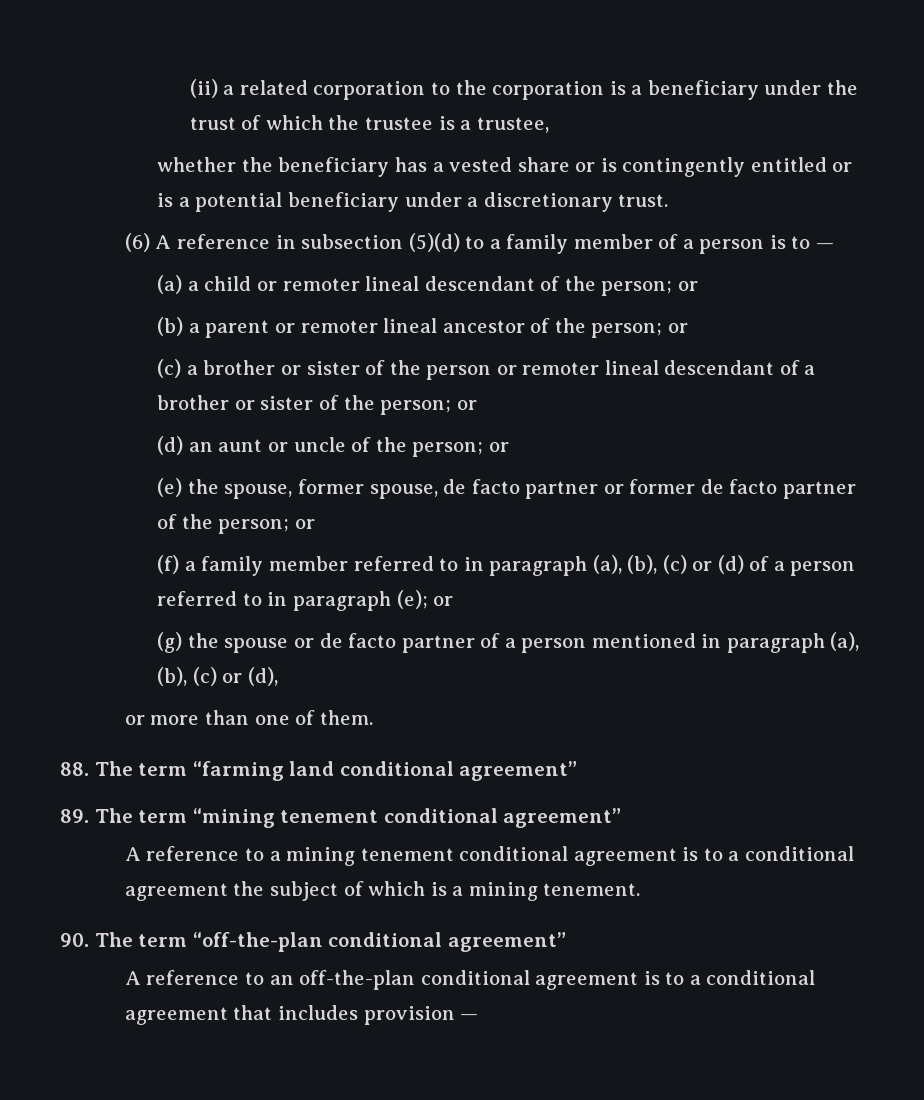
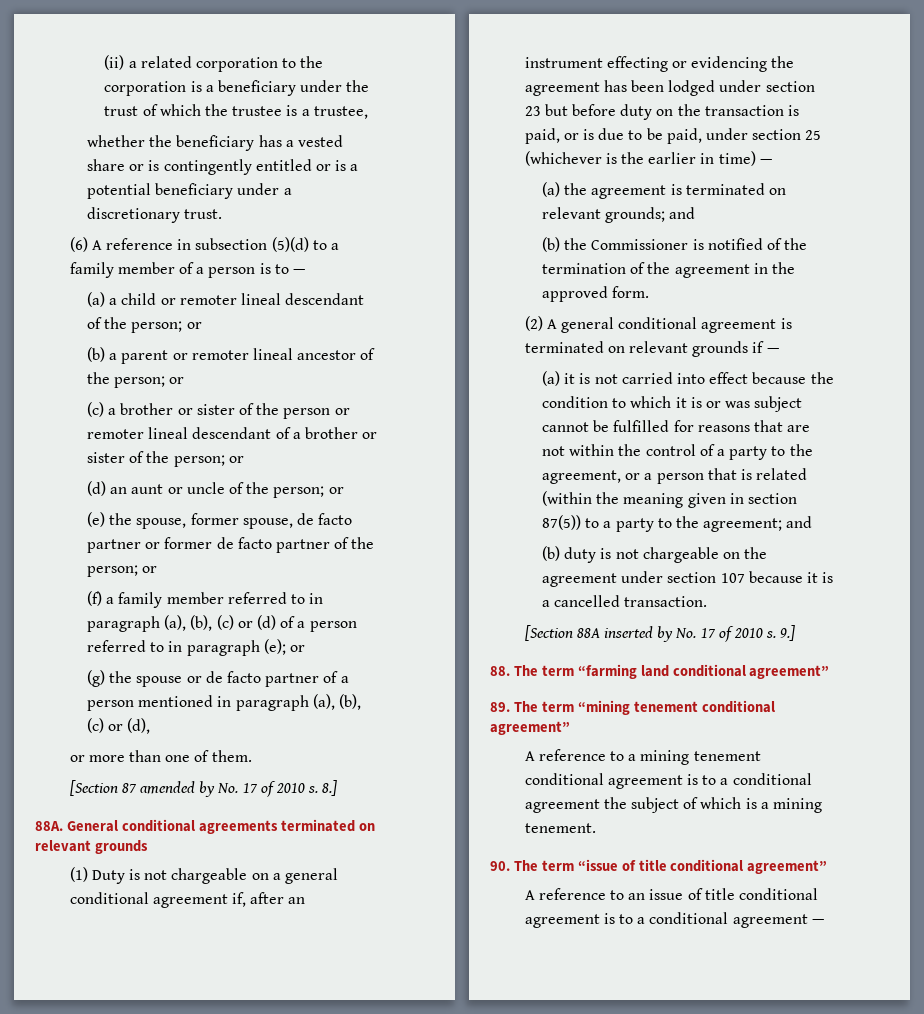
+ [Section 87 amended by No. 17 of 2010 s. 8.]
+ 88A. General conditional agreements terminated on relevant grounds
+ (1) Duty is not chargeable on a general conditional agreement if, after an instrument effecting or evidencing the agreement has been lodged under section 23 but before duty on the transaction is paid, or is due to be paid, under section 25 (whichever is the earlier in time) —
+ (a) the agreement is terminated on relevant grounds; and
+ (b) the Commissioner is notified of the termination of the agreement in the approved form.
+ (2) A general conditional agreement is terminated on relevant grounds if —
+ (a) it is not carried into effect because the condition to which it is or was subject cannot be fulfilled for reasons that are not within the control of a party to the agreement, or a person that is related (within the meaning given in section 87(5)) to a party to the agreement; and
+ (b) duty is not chargeable on the agreement under section 107 because it is a cancelled transaction.
+ [Section 88A inserted by No. 17 of 2010 s. 9.]
- 90. The term “off-the-plan conditional agreement”
+ 90. The term “issue of title conditional agreement”
- A reference to an off-the-plan conditional agreement is to a conditional agreement that includes provision —
+ A reference to an issue of title conditional agreement is to a conditional agreement —

